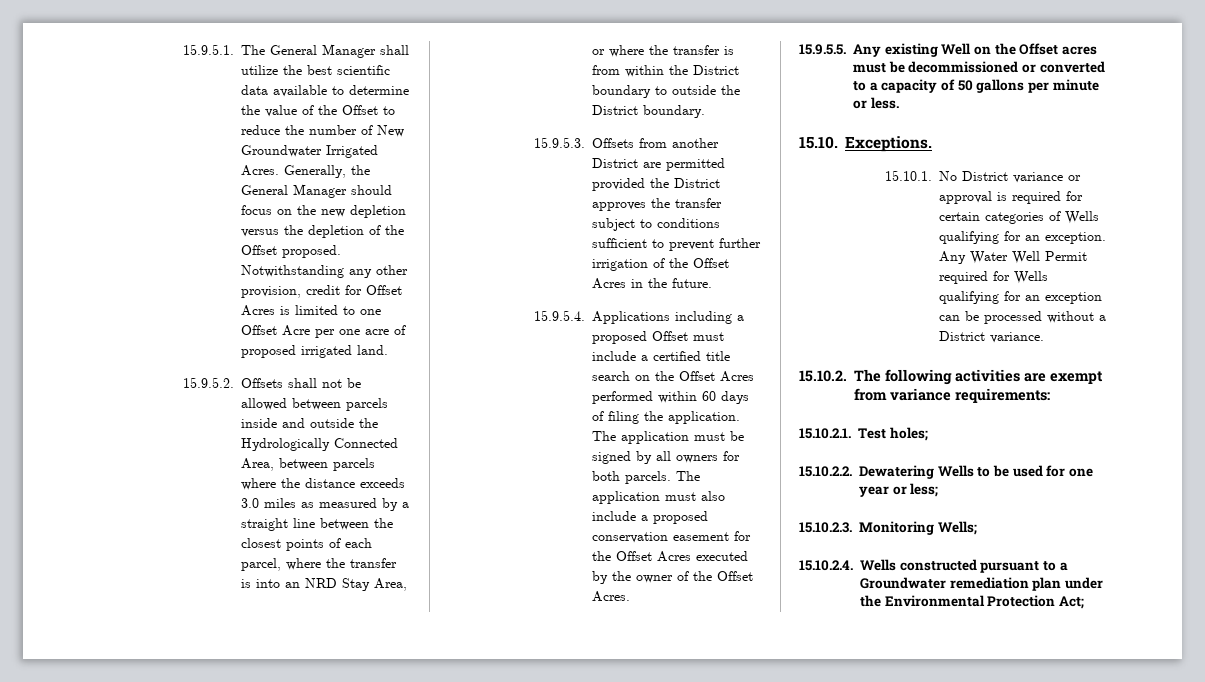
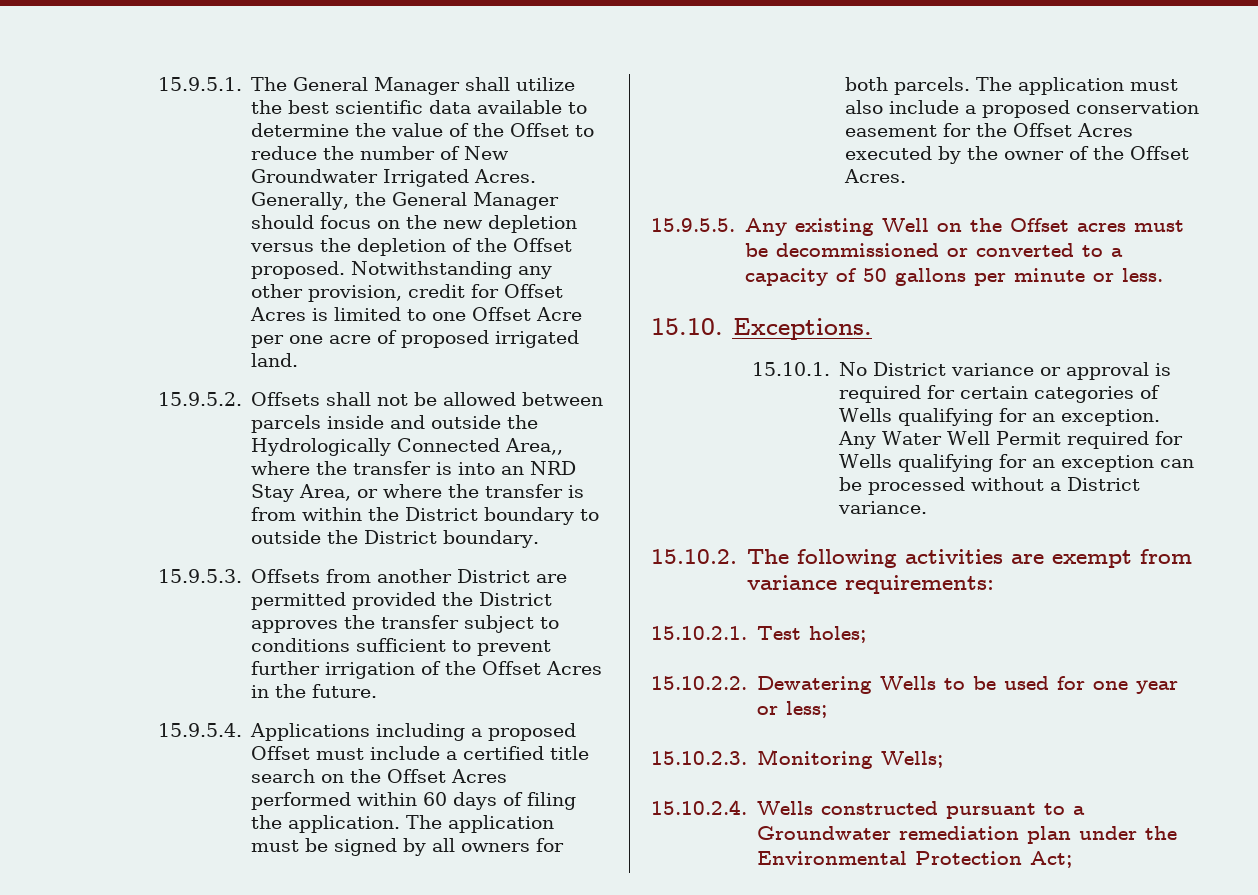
- 15.9.5.2. Offsets shall not be allowed between parcels inside and outside the Hydrologically Connected Area, between parcels where the distance exceeds 3.0 miles as measured by a straight line between the closest points of each parcel, where the transfer is into an NRD Stay Area, or where the transfer is from within the District boundary to outside the District boundary.
+ 15.9.5.2. Offsets shall not be allowed between parcels inside and outside the Hydrologically Connected Area,, where the transfer is into an NRD Stay Area, or where the transfer is from within the District boundary to outside the District boundary.

